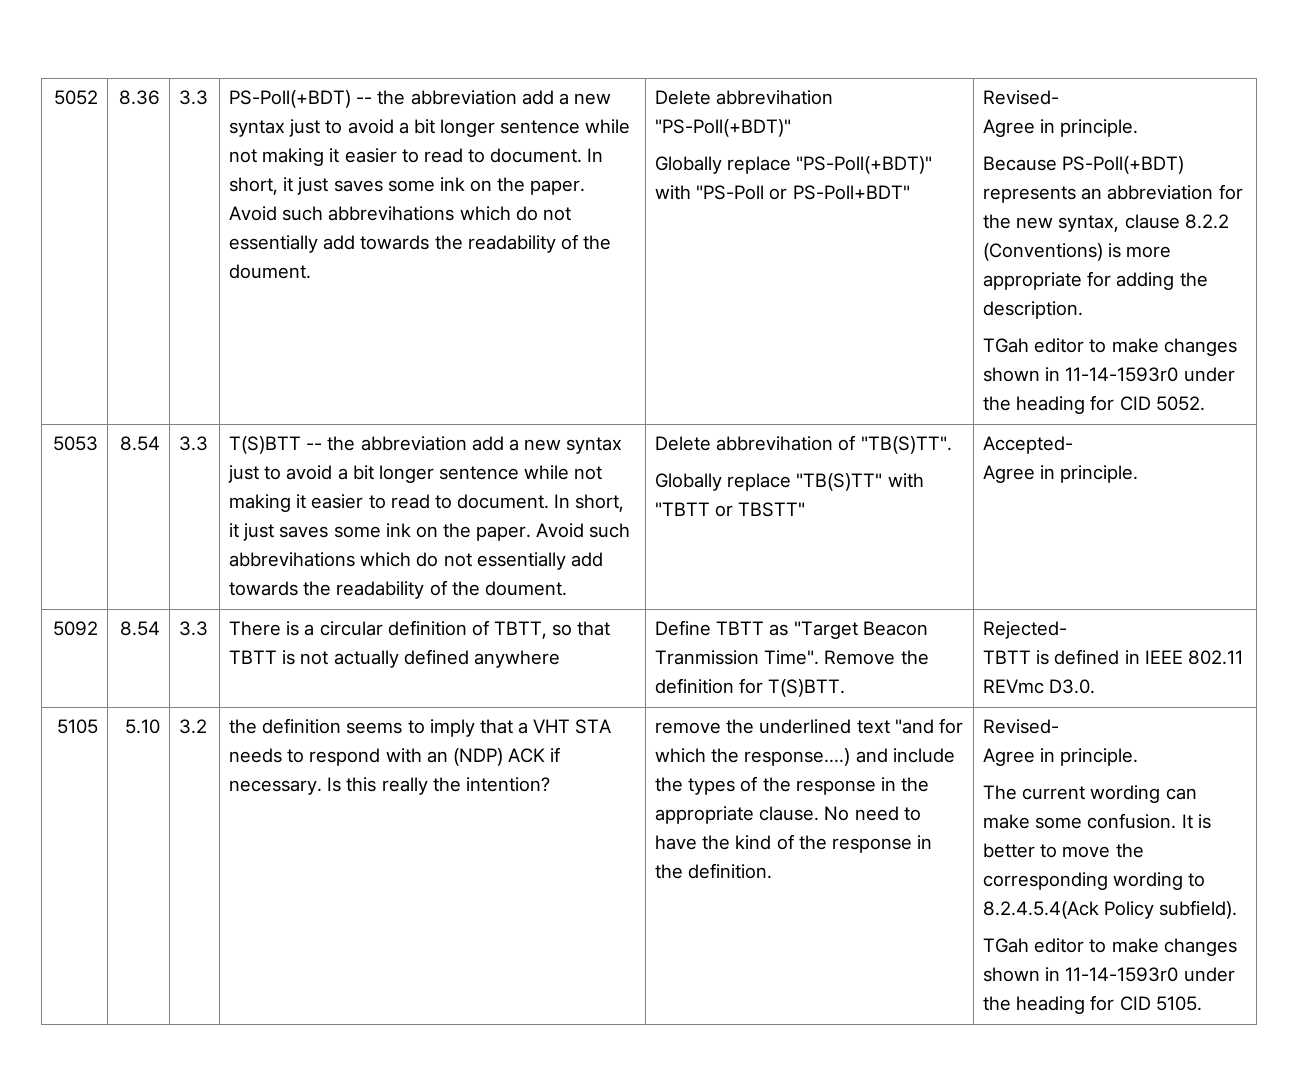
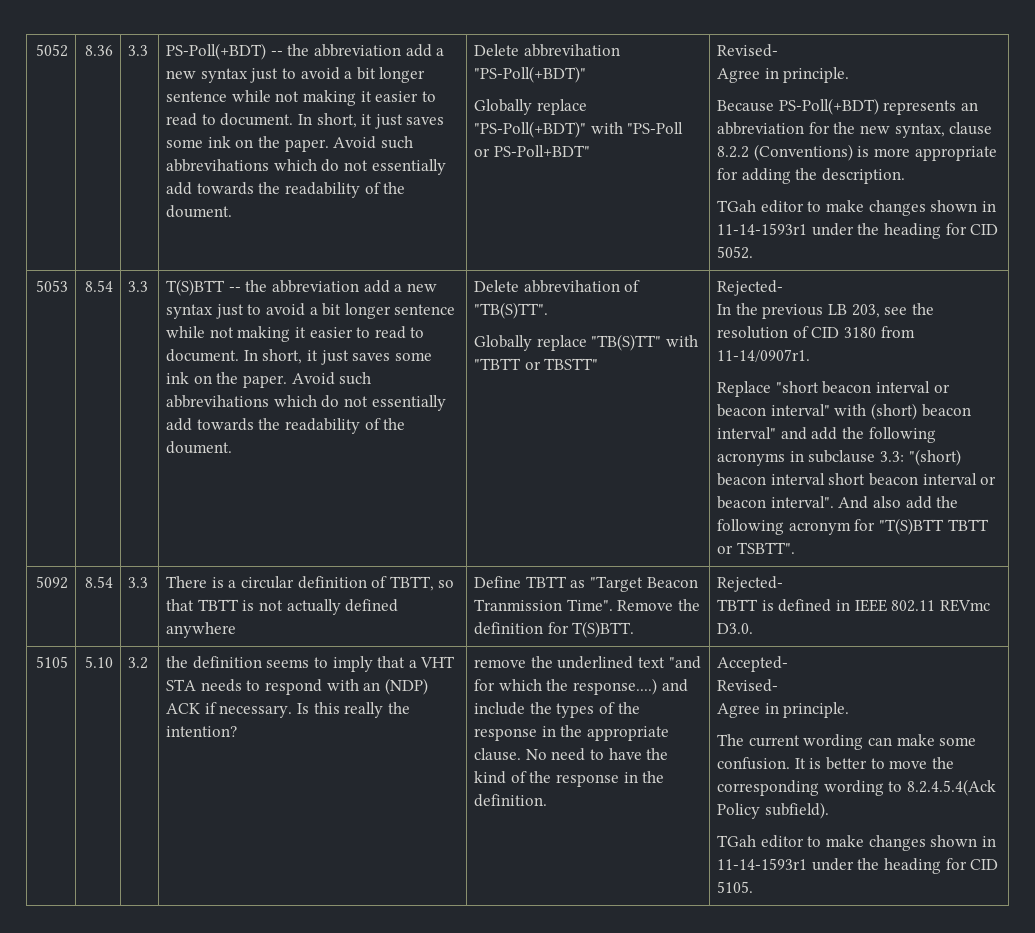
- TGah editor to make changes shown in 11-14-1593r0 under the heading for CID 5052.
+ TGah editor to make changes shown in 11-14-1593r1 under the heading for CID 5052.
- Globally replace "TB(S)TT" with "TBTT or TBSTT" | Accepted-
- Agree in principle.
+ Globally replace "TB(S)TT" with "TBTT or TBSTT" | Rejected-
+ In the previous LB 203, see the resolution of CID 3180 from 11-14/0907r1.
+ Replace "short beacon interval or beacon interval" with (short) beacon interval" and add the following acronyms in subclause 3.3: "(short) beacon interval short beacon interval or beacon interval". And also add the following acronym for "T(S)BTT TBTT or TSBTT".
+ Accepted-
- TGah editor to make changes shown in 11-14-1593r0 under the heading for CID 5105.
+ TGah editor to make changes shown in 11-14-1593r1 under the heading for CID 5105.

